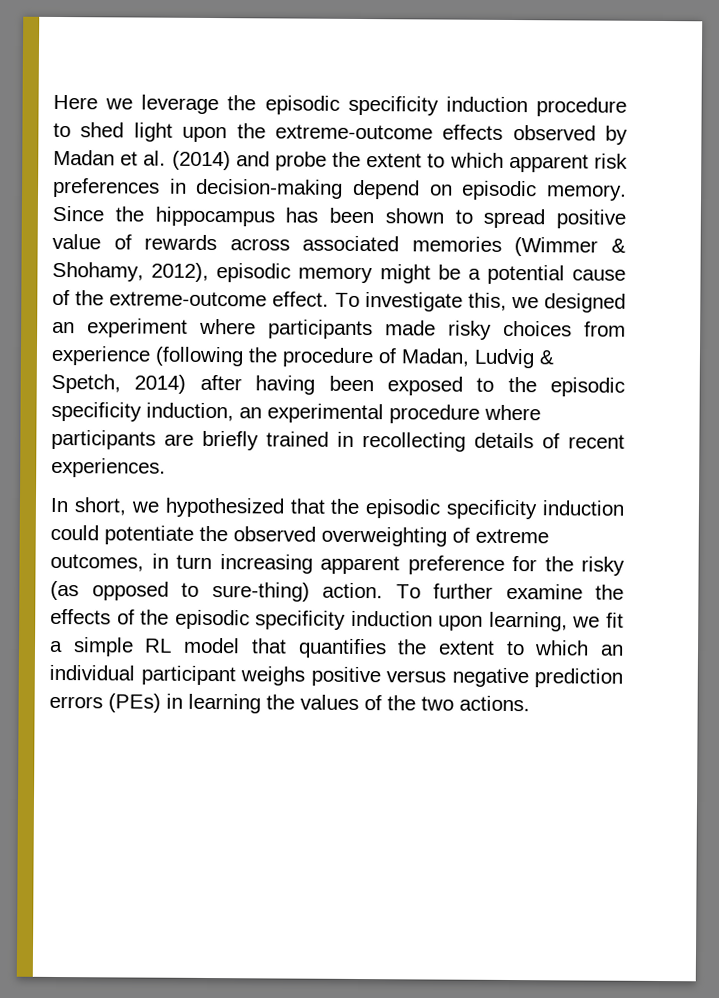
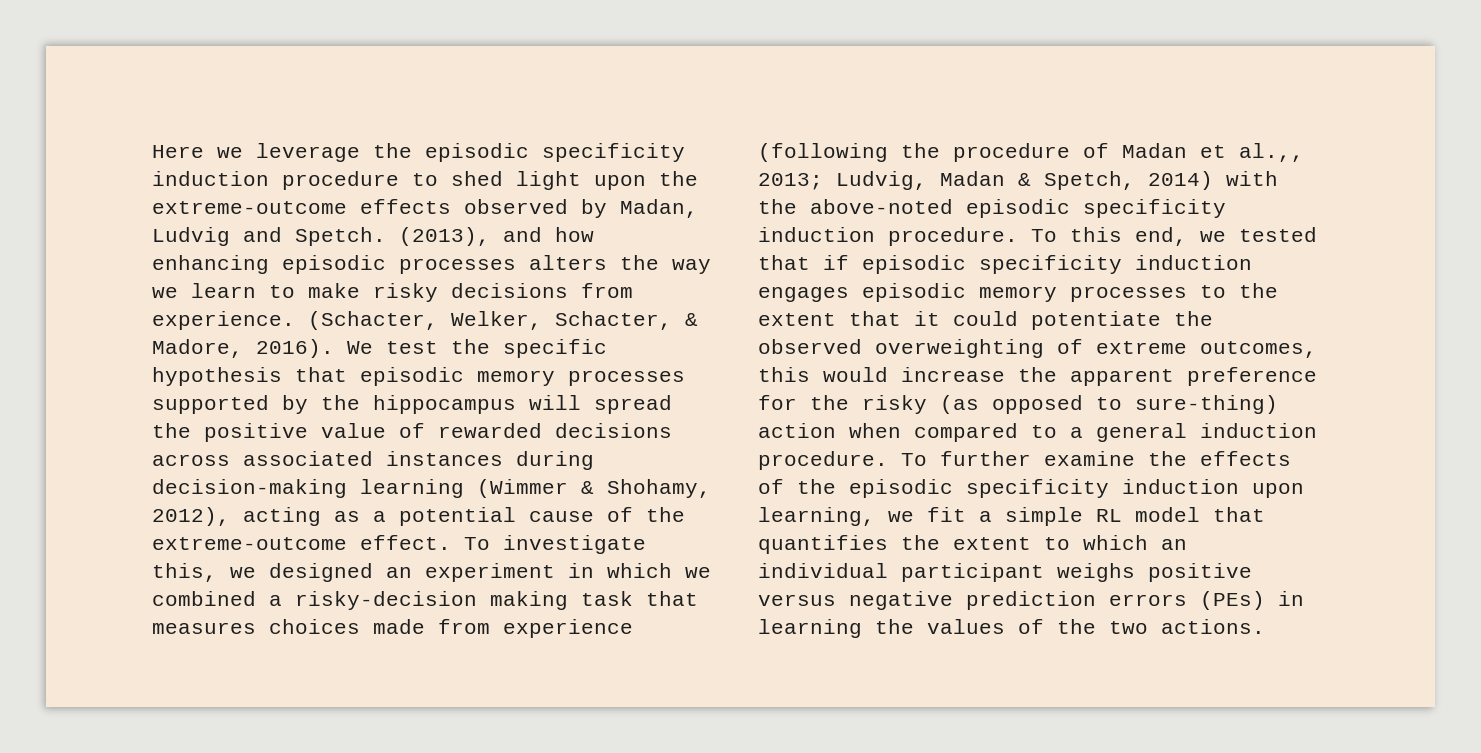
- Here we leverage the episodic specificity induction procedure to shed light upon the extreme-outcome effects observed by Madan et al. (2014) and probe the extent to which apparent risk preferences in decision-making depend on episodic memory. Since the hippocampus has been shown to spread positive value of rewards across associated memories (Wimmer & Shohamy, 2012), episodic memory might be a potential cause of the extreme-outcome effect.
+ Here we leverage the episodic specificity induction procedure to shed light upon the extreme-outcome effects observed by Madan, Ludvig and Spetch. (2013), and how enhancing episodic processes alters the way we learn to make risky decisions from experience. (Schacter, Welker, Schacter, & Madore, 2016). We test the specific hypothesis that episodic memory processes supported by the hippocampus will spread the positive value of rewarded decisions across associated instances during decision-making learning (Wimmer & Shohamy, 2012), acting as a potential cause of the extreme-outcome effect.
- To investigate this, we designed an experiment where participants made risky choices from experience (following the procedure of Madan, Ludvig & Spetch, 2014) after having been exposed to the episodic specificity induction, an experimental procedure where participants are briefly trained in recollecting details of recent experiences.
- In short, we hypothesized that the episodic specificity induction could potentiate the observed overweighting of extreme outcomes, in turn increasing apparent preference for the risky (as opposed to sure-thing) action.
+ To investigate this, we designed an experiment in which we combined a risky-decision making task that measures choices made from experience (following the procedure of Madan et al.,, 2013; Ludvig, Madan & Spetch, 2014) with the above-noted episodic specificity induction procedure. To this end, we tested that if episodic specificity induction engages episodic memory processes to the extent that it could potentiate the observed overweighting of extreme outcomes, this would increase the apparent preference for the risky (as opposed to sure-thing) action when compared to a general induction procedure.

